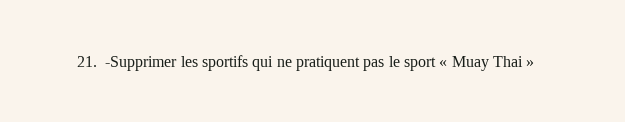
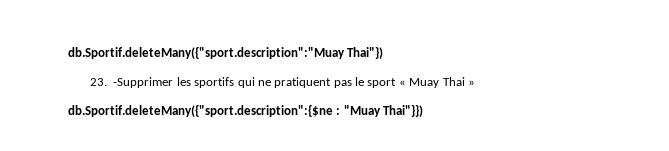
- 21. -Supprimer les sportifs qui ne pratiquent pas le sport « Muay Thai »
+ db.Sportif.deleteMany({"sport.description":"Muay Thai"})
+ 23. -Supprimer les sportifs qui ne pratiquent pas le sport « Muay Thai »
+ db.Sportif.deleteMany({"sport.description":{$ne : "Muay Thai"}})

